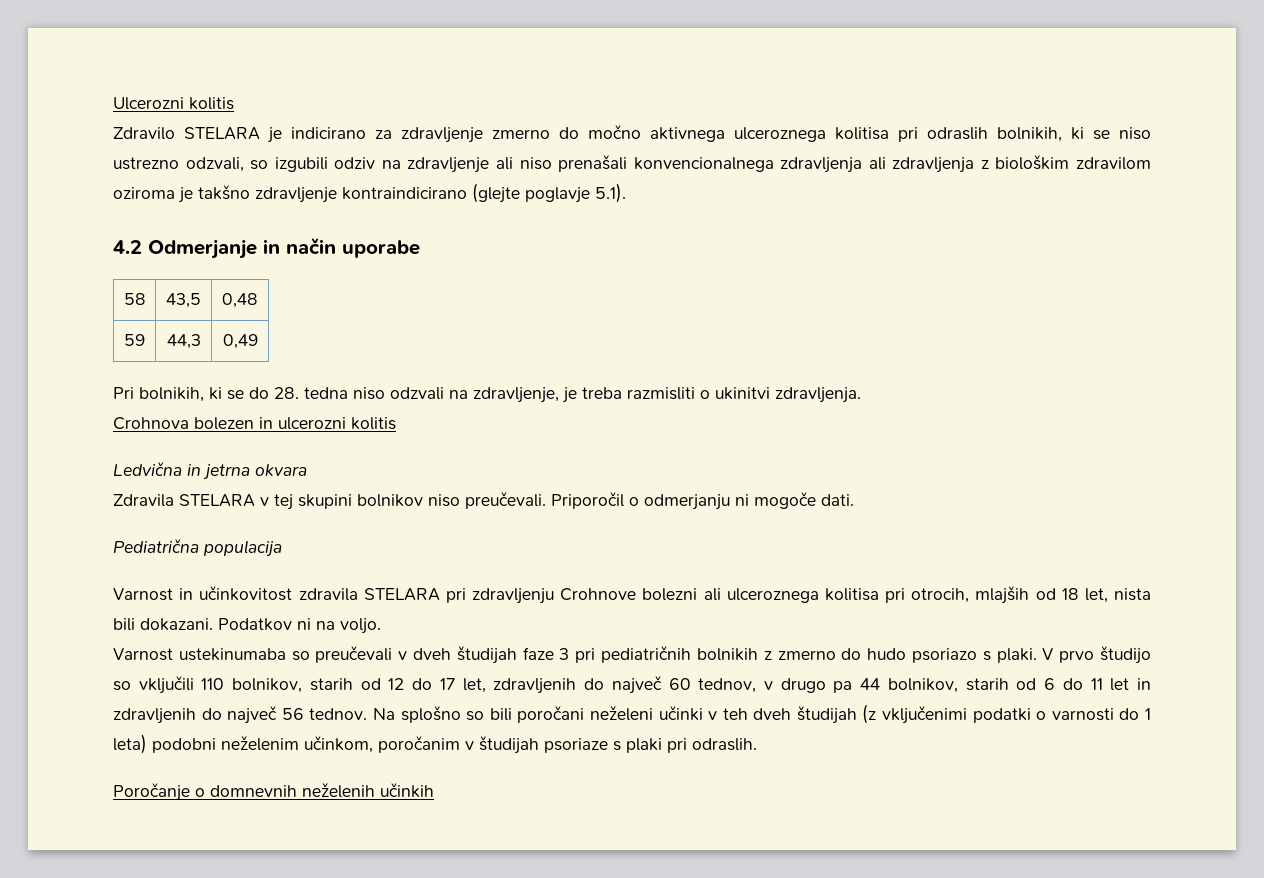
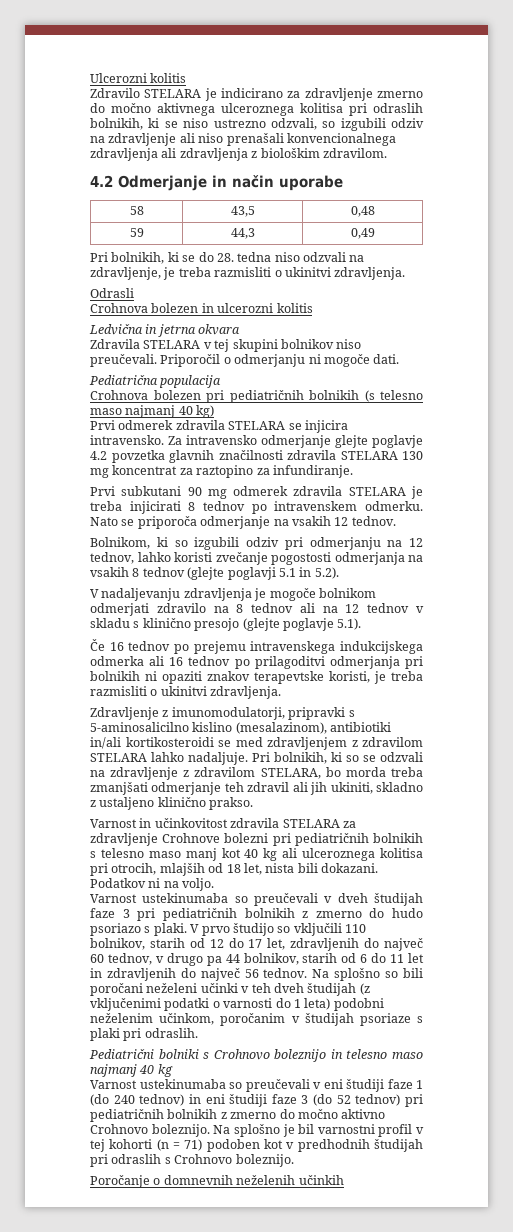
- Zdravilo STELARA je indicirano za zdravljenje zmerno do močno aktivnega ulceroznega kolitisa pri odraslih bolnikih, ki se niso ustrezno odzvali, so izgubili odziv na zdravljenje ali niso prenašali konvencionalnega zdravljenja ali zdravljenja z biološkim zdravilom oziroma je takšno zdravljenje kontraindicirano (glejte poglavje 5.1).
+ Zdravilo STELARA je indicirano za zdravljenje zmerno do močno aktivnega ulceroznega kolitisa pri odraslih bolnikih, ki se niso ustrezno odzvali, so izgubili odziv na zdravljenje ali niso prenašali konvencionalnega zdravljenja ali zdravljenja z biološkim zdravilom.
+ Odrasli
+ Crohnova bolezen pri pediatričnih bolnikih (s telesno maso najmanj 40 kg)
+ Prvi odmerek zdravila STELARA se injicira intravensko. Za intravensko odmerjanje glejte poglavje 4.2 povzetka glavnih značilnosti zdravila STELARA 130 mg koncentrat za raztopino za infundiranje.
+ Prvi subkutani 90 mg odmerek zdravila STELARA je treba injicirati 8 tednov po intravenskem odmerku. Nato se priporoča odmerjanje na vsakih 12 tednov.
+ Bolnikom, ki so izgubili odziv pri odmerjanju na 12 tednov, lahko koristi zvečanje pogostosti odmerjanja na vsakih 8 tednov (glejte poglavji 5.1 in 5.2).
+ V nadaljevanju zdravljenja je mogoče bolnikom odmerjati zdravilo na 8 tednov ali na 12 tednov v skladu s klinično presojo (glejte poglavje 5.1).
+ Če 16 tednov po prejemu intravenskega indukcijskega odmerka ali 16 tednov po prilagoditvi odmerjanja pri bolnikih ni opaziti znakov terapevtske koristi, je treba razmisliti o ukinitvi zdravljenja.
+ Zdravljenje z imunomodulatorji, pripravki s 5-aminosalicilno kislino (mesalazinom), antibiotiki in/ali kortikosteroidi se med zdravljenjem z zdravilom STELARA lahko nadaljuje. Pri bolnikih, ki so se odzvali na zdravljenje z zdravilom STELARA, bo morda treba zmanjšati odmerjanje teh zdravil ali jih ukiniti, skladno z ustaljeno klinično prakso.
- Varnost in učinkovitost zdravila STELARA pri zdravljenju Crohnove bolezni ali ulceroznega kolitisa pri otrocih, mlajših od 18 let, nista bili dokazani.
+ Varnost in učinkovitost zdravila STELARA za zdravljenje Crohnove bolezni pri pediatričnih bolnikih s telesno maso manj kot 40 kg ali ulceroznega kolitisa pri otrocih, mlajših od 18 let, nista bili dokazani.
+ Pediatrični bolniki s Crohnovo boleznijo in telesno maso najmanj 40 kg
+ Varnost ustekinumaba so preučevali v eni študiji faze 1 (do 240 tednov) in eni študiji faze 3 (do 52 tednov) pri pediatričnih bolnikih z zmerno do močno aktivno Crohnovo boleznijo. Na splošno je bil varnostni profil v tej kohorti (n = 71) podoben kot v predhodnih študijah pri odraslih s Crohnovo boleznijo.

